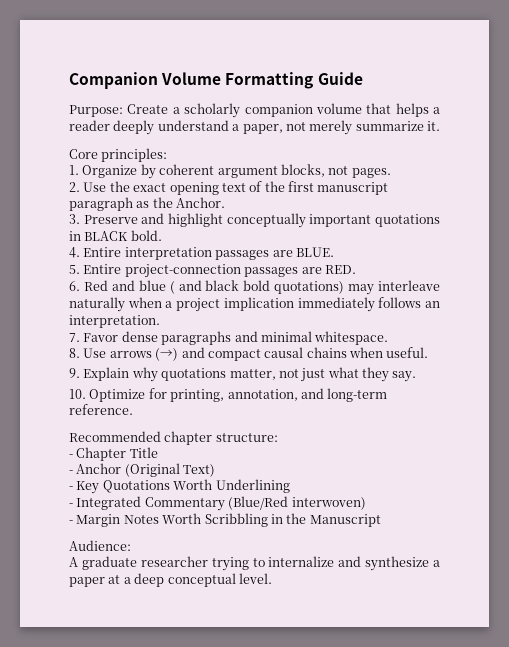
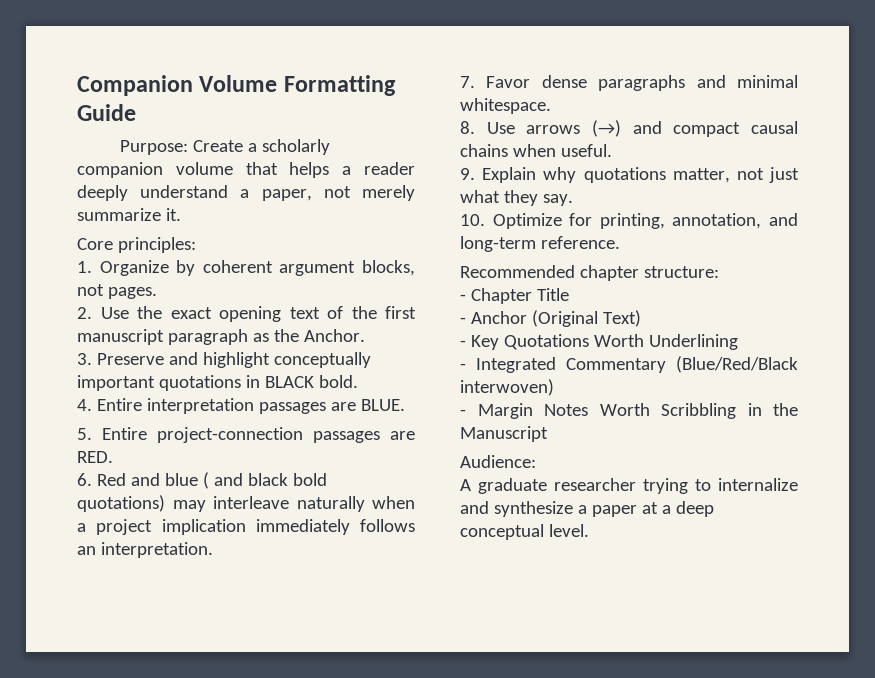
- - Integrated Commentary (Blue/Red interwoven)
+ - Integrated Commentary (Blue/Red/Black interwoven)

